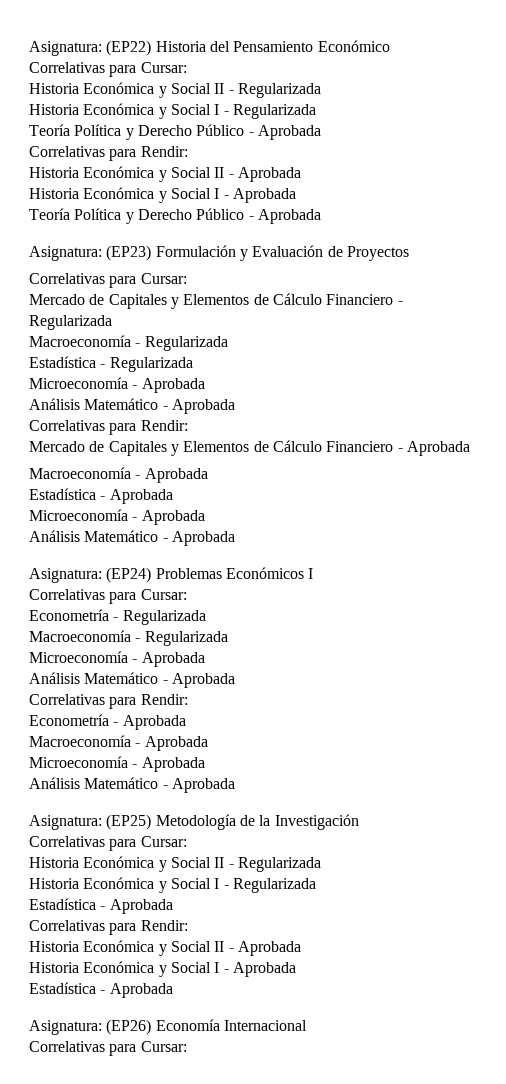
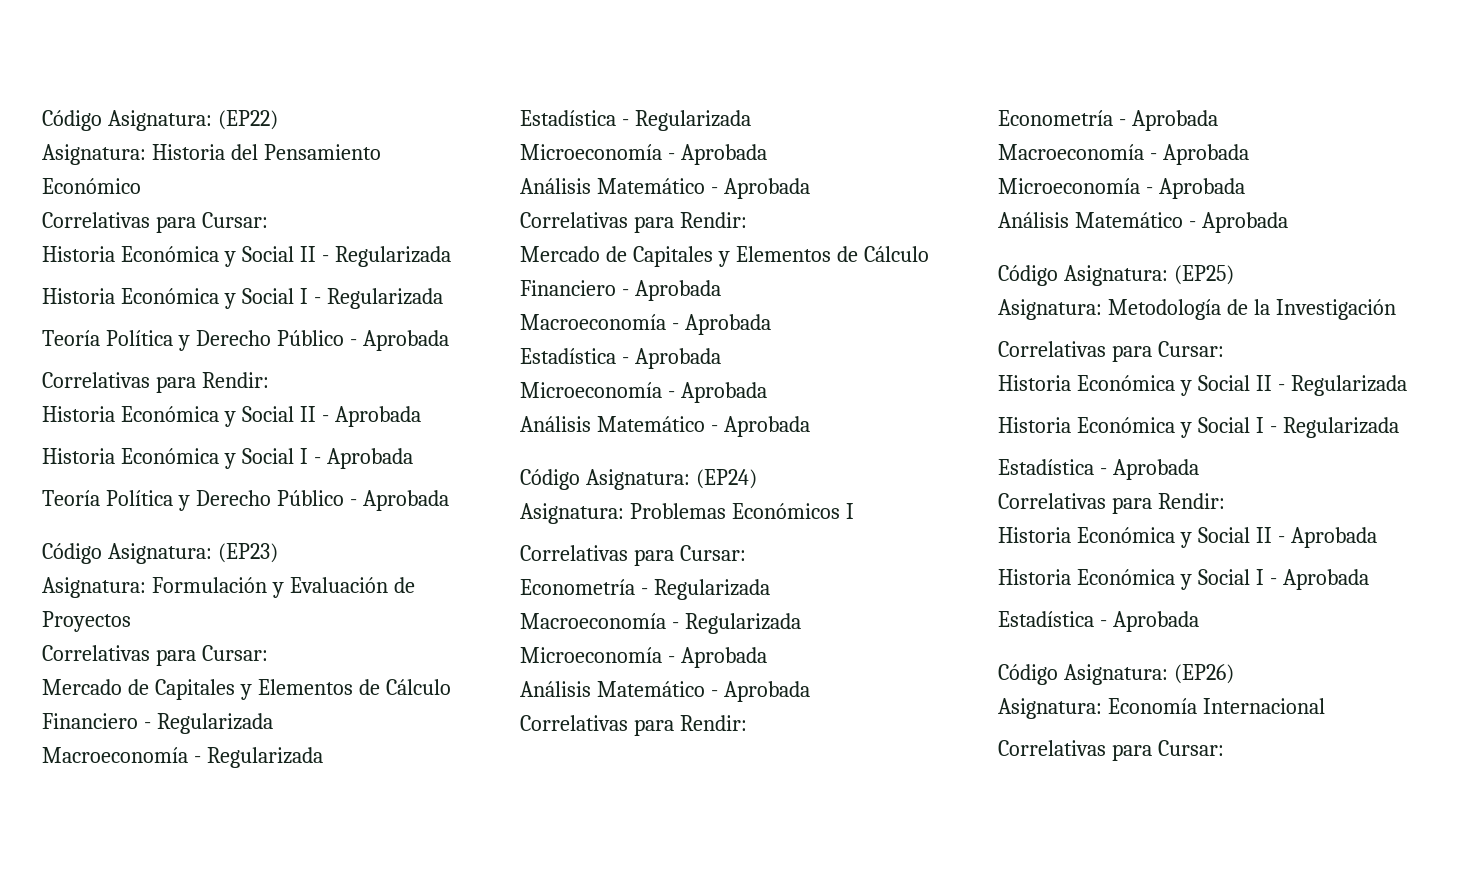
- Asignatura: (EP22) Historia del Pensamiento Económico
+ Código Asignatura: (EP22)
+ Asignatura: Historia del Pensamiento Económico
- Asignatura: (EP23) Formulación y Evaluación de Proyectos
+ Código Asignatura: (EP23)
+ Asignatura: Formulación y Evaluación de Proyectos
- Asignatura: (EP24) Problemas Económicos I
+ Código Asignatura: (EP24)
+ Asignatura: Problemas Económicos I
- Asignatura: (EP25) Metodología de la Investigación
+ Código Asignatura: (EP25)
+ Asignatura: Metodología de la Investigación
- Asignatura: (EP26) Economía Internacional
+ Código Asignatura: (EP26)
+ Asignatura: Economía Internacional

